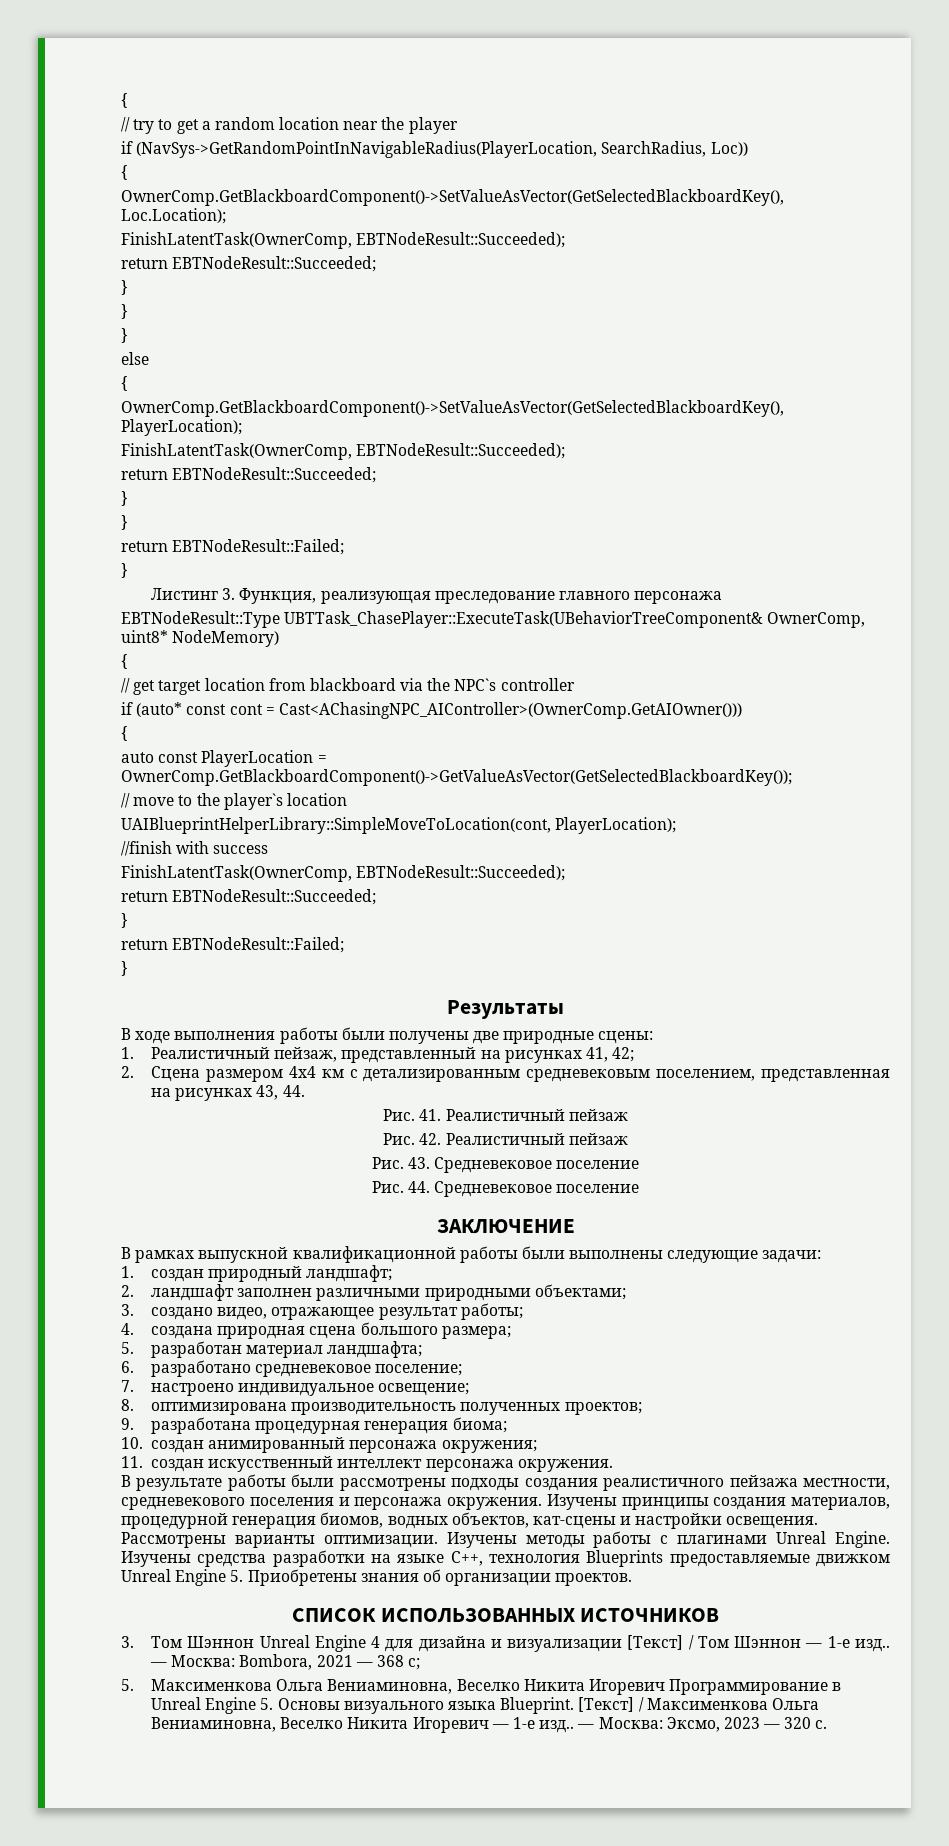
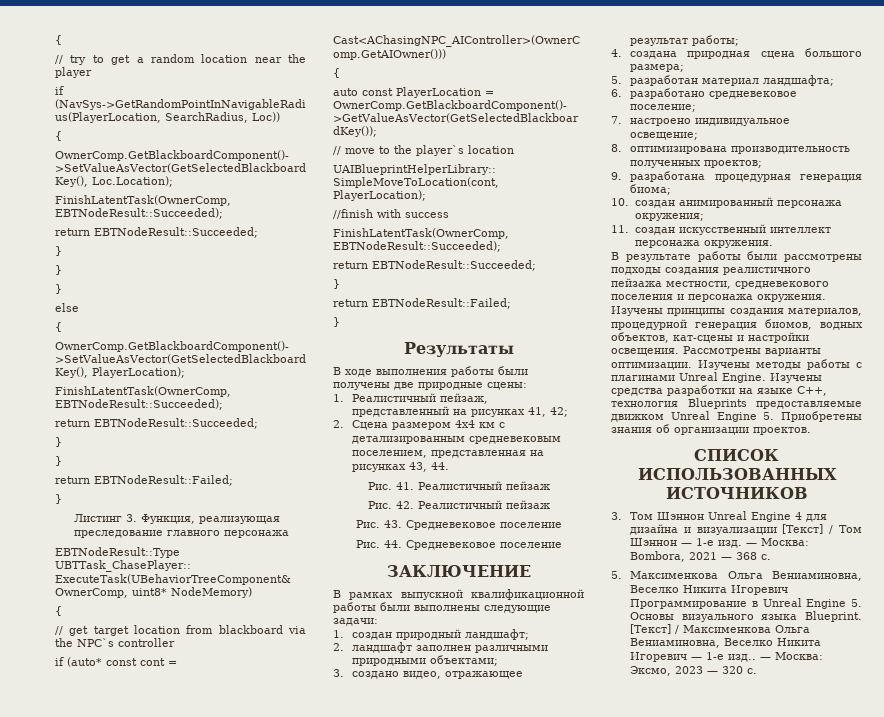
- 3. Том Шэннон Unreal Engine 4 для дизайна и визуализации [Текст] / Том Шэннон — 1-е изд..
+ 3. Том Шэннон Unreal Engine 4 для дизайна и визуализации [Текст] / Том Шэннон — 1-е изд.
- — Москва: Bombora, 2021 — 368 c;
+ — Москва: Bombora, 2021 — 368 c.

